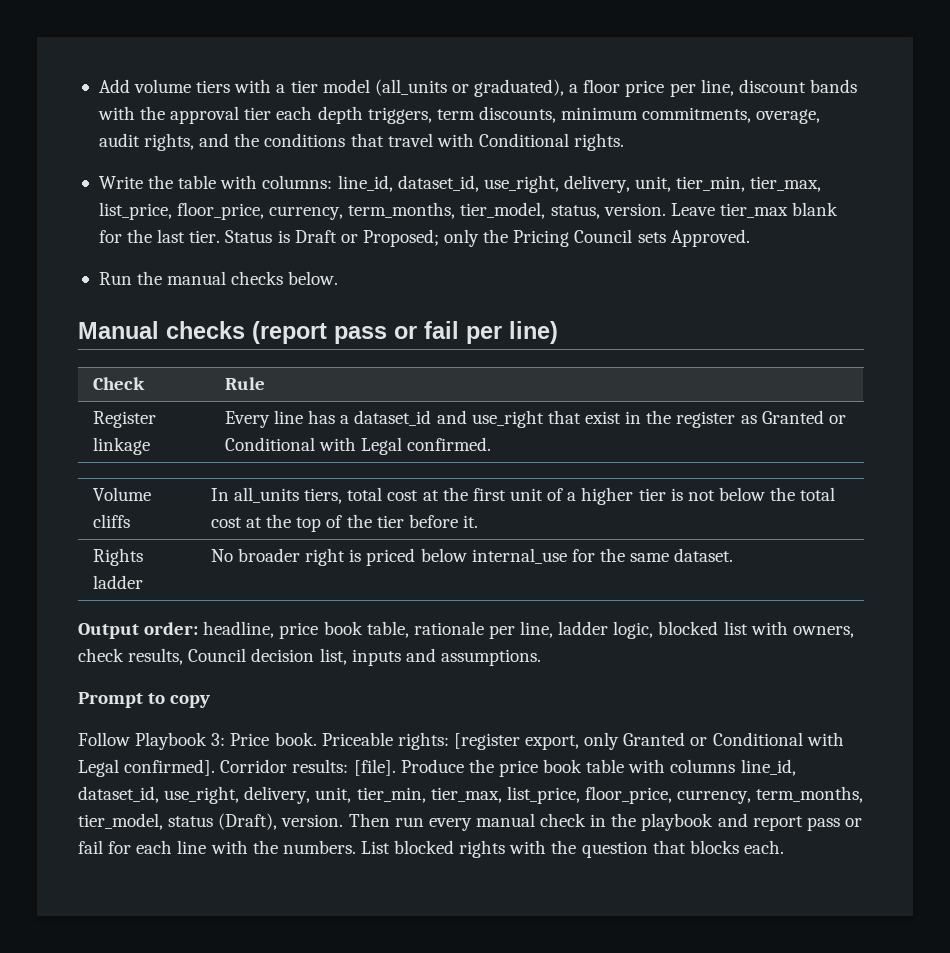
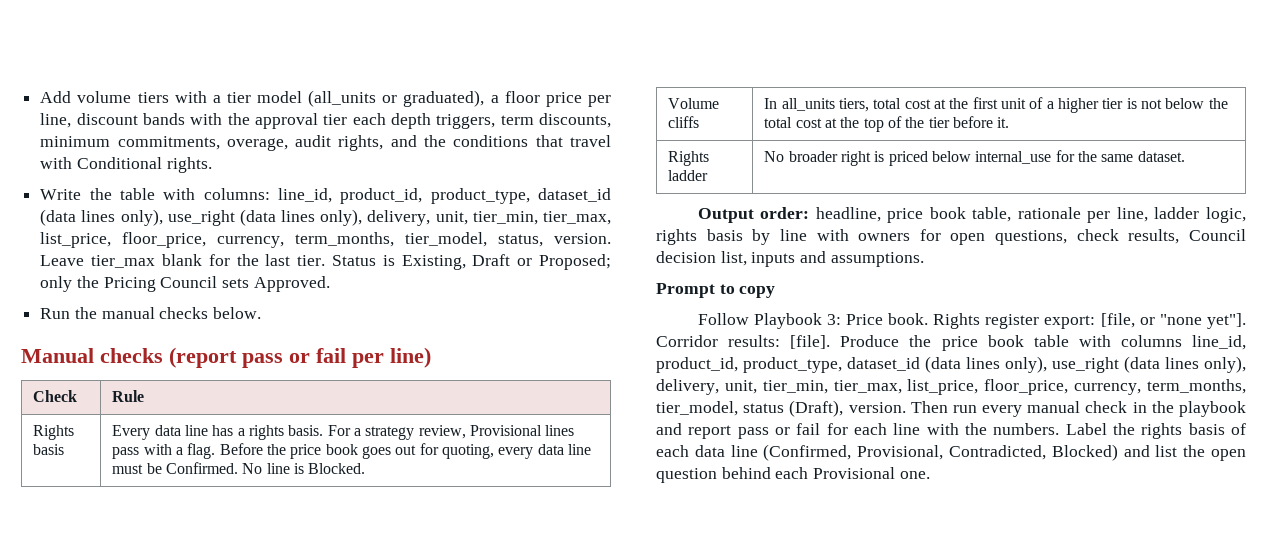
- Write the table with columns: line_id, dataset_id, use_right, delivery, unit, tier_min, tier_max, list_price, floor_price, currency, term_months, tier_model, status, version.
+ Write the table with columns: line_id, product_id, product_type, dataset_id (data lines only), use_right (data lines only), delivery, unit, tier_min, tier_max, list_price, floor_price, currency, term_months, tier_model, status, version.
- Status is Draft or Proposed; only the Pricing Council sets Approved.
+ Status is Existing, Draft or Proposed; only the Pricing Council sets Approved.
- Register linkage | Every line has a dataset_id and use_right that exist in the register as Granted or Conditional with Legal confirmed.
+ Rights basis | Every data line has a rights basis. For a strategy review, Provisional lines pass with a flag. Before the price book goes out for quoting, every data line must be Confirmed. No line is Blocked.
- Output order: headline, price book table, rationale per line, ladder logic, blocked list with owners, check results, Council decision list, inputs and assumptions.
+ Output order: headline, price book table, rationale per line, ladder logic, rights basis by line with owners for open questions, check results, Council decision list, inputs and assumptions.
- Priceable rights: [register export, only Granted or Conditional with Legal confirmed].
+ Rights register export: [file, or "none yet"].
- Produce the price book table with columns line_id, dataset_id, use_right, delivery, unit, tier_min, tier_max, list_price, floor_price, currency, term_months, tier_model, status (Draft), version.
+ Produce the price book table with columns line_id, product_id, product_type, dataset_id (data lines only), use_right (data lines only), delivery, unit, tier_min, tier_max, list_price, floor_price, currency, term_months, tier_model, status (Draft), version.
- List blocked rights with the question that blocks each.
+ Label the rights basis of each data line (Confirmed, Provisional, Contradicted, Blocked) and list the open question behind each Provisional one.

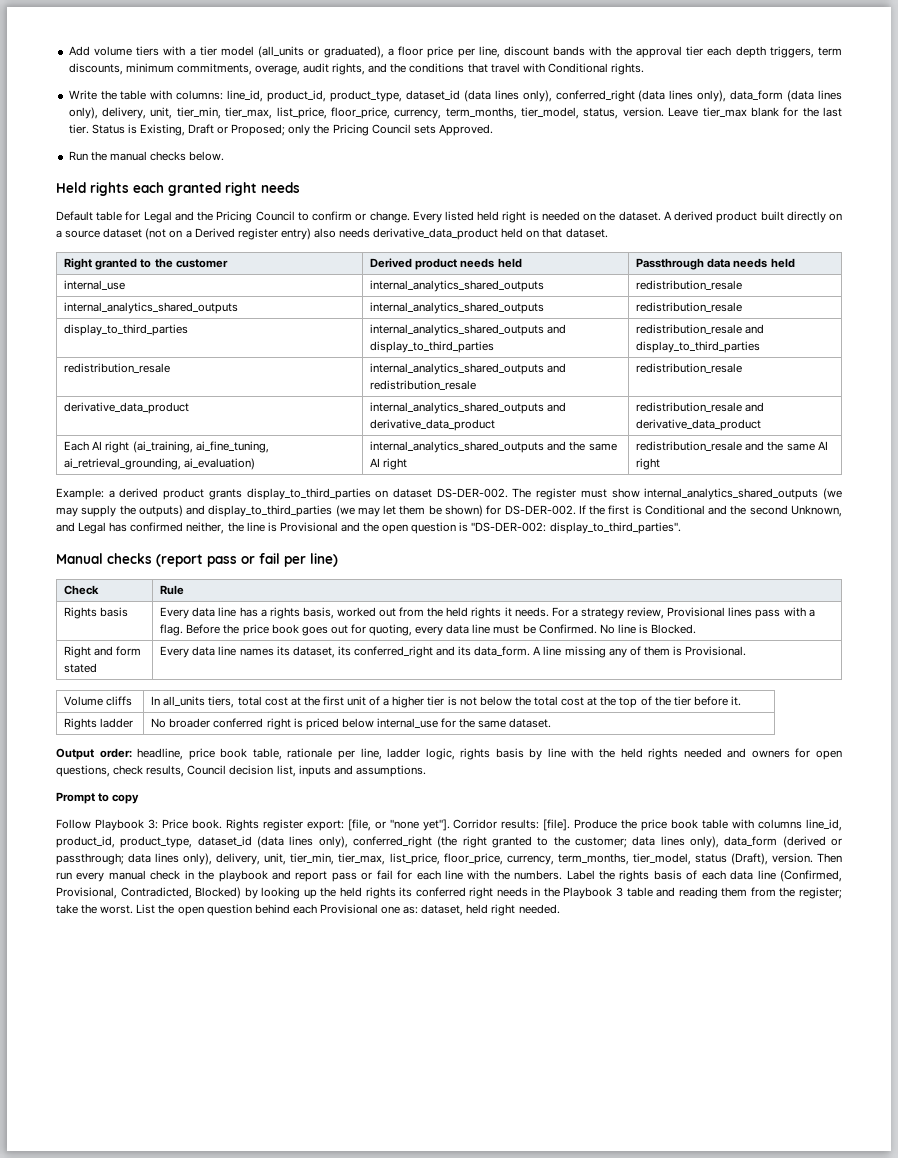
- Write the table with columns: line_id, product_id, product_type, dataset_id (data lines only), use_right (data lines only), delivery, unit, tier_min, tier_max, list_price, floor_price, currency, term_months, tier_model, status, version.
+ Write the table with columns: line_id, product_id, product_type, dataset_id (data lines only), conferred_right (data lines only), data_form (data lines only), delivery, unit, tier_min, tier_max, list_price, floor_price, currency, term_months, tier_model, status, version.
+ Held rights each granted right needs
+ Default table for Legal and the Pricing Council to confirm or change. Every listed held right is needed on the dataset. A derived product built directly on a source dataset (not on a Derived register entry) also needs derivative_data_product held on that dataset.
+ Right granted to the customer | Derived product needs held | Passthrough data needs held
+ internal_use | internal_analytics_shared_outputs | redistribution_resale
+ internal_analytics_shared_outputs | internal_analytics_shared_outputs | redistribution_resale
+ display_to_third_parties | internal_analytics_shared_outputs and display_to_third_parties | redistribution_resale and display_to_third_parties
+ redistribution_resale | internal_analytics_shared_outputs and redistribution_resale | redistribution_resale
+ derivative_data_product | internal_analytics_shared_outputs and derivative_data_product | redistribution_resale and derivative_data_product
+ Each AI right (ai_training, ai_fine_tuning, ai_retrieval_grounding, ai_evaluation) | internal_analytics_shared_outputs and the same AI right | redistribution_resale and the same AI right
+ Example: a derived product grants display_to_third_parties on dataset DS-DER-002. The register must show internal_analytics_shared_outputs (we may supply the outputs) and display_to_third_parties (we may let them be shown) for DS-DER-002. If the first is Conditional and the second Unknown, and Legal has confirmed neither, the line is Provisional and the open question is "DS-DER-002: display_to_third_parties".
- Every data line has a rights basis.
+ Every data line has a rights basis, worked out from the held rights it needs.
+ Right and form stated | Every data line names its dataset, its conferred_right and its data_form. A line missing any of them is Provisional.
- Rights ladder | No broader right is priced below internal_use for the same dataset.
+ Rights ladder | No broader conferred right is priced below internal_use for the same dataset.
- Output order: headline, price book table, rationale per line, ladder logic, rights basis by line with owners for open questions, check results, Council decision list, inputs and assumptions.
+ Output order: headline, price book table, rationale per line, ladder logic, rights basis by line with the held rights needed and owners for open questions, check results, Council decision list, inputs and assumptions.
- Produce the price book table with columns line_id, product_id, product_type, dataset_id (data lines only), use_right (data lines only), delivery, unit, tier_min, tier_max, list_price, floor_price, currency, term_months, tier_model, status (Draft), version.
+ Produce the price book table with columns line_id, product_id, product_type, dataset_id (data lines only), conferred_right (the right granted to the customer; data lines only), data_form (derived or passthrough; data lines only), delivery, unit, tier_min, tier_max, list_price, floor_price, currency, term_months, tier_model, status (Draft), version.
- Label the rights basis of each data line (Confirmed, Provisional, Contradicted, Blocked) and list the open question behind each Provisional one.
+ Label the rights basis of each data line (Confirmed, Provisional, Contradicted, Blocked) by looking up the held rights its conferred right needs in the Playbook 3 table and reading them from the register; take the worst. List the open question behind each Provisional one as: dataset, held right needed.

